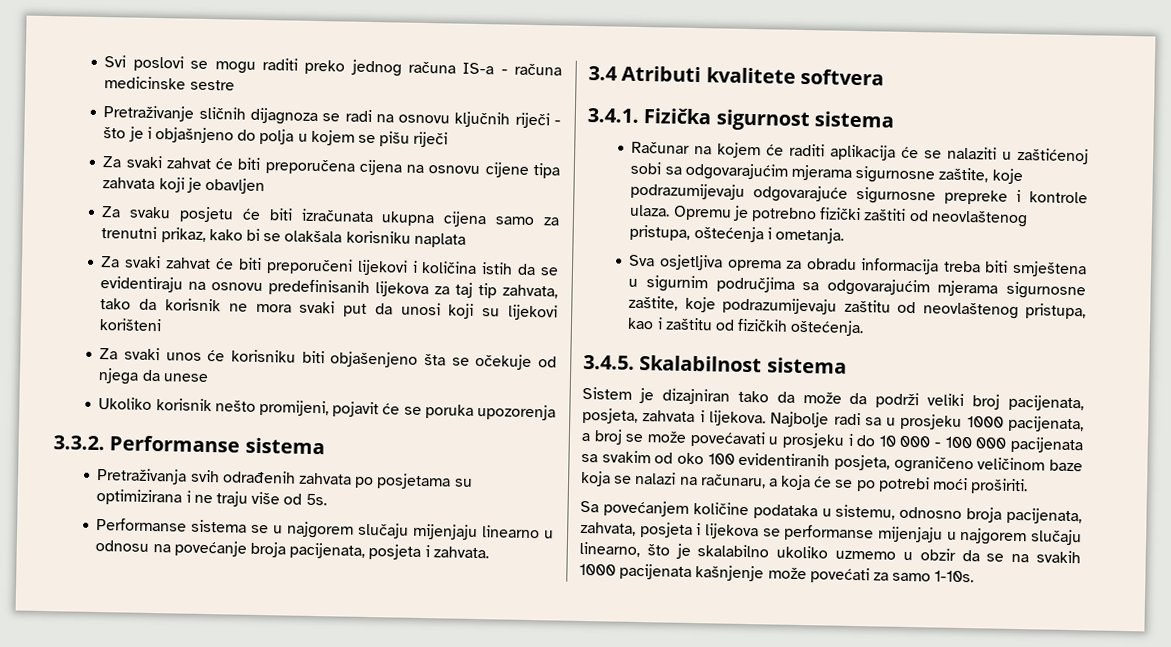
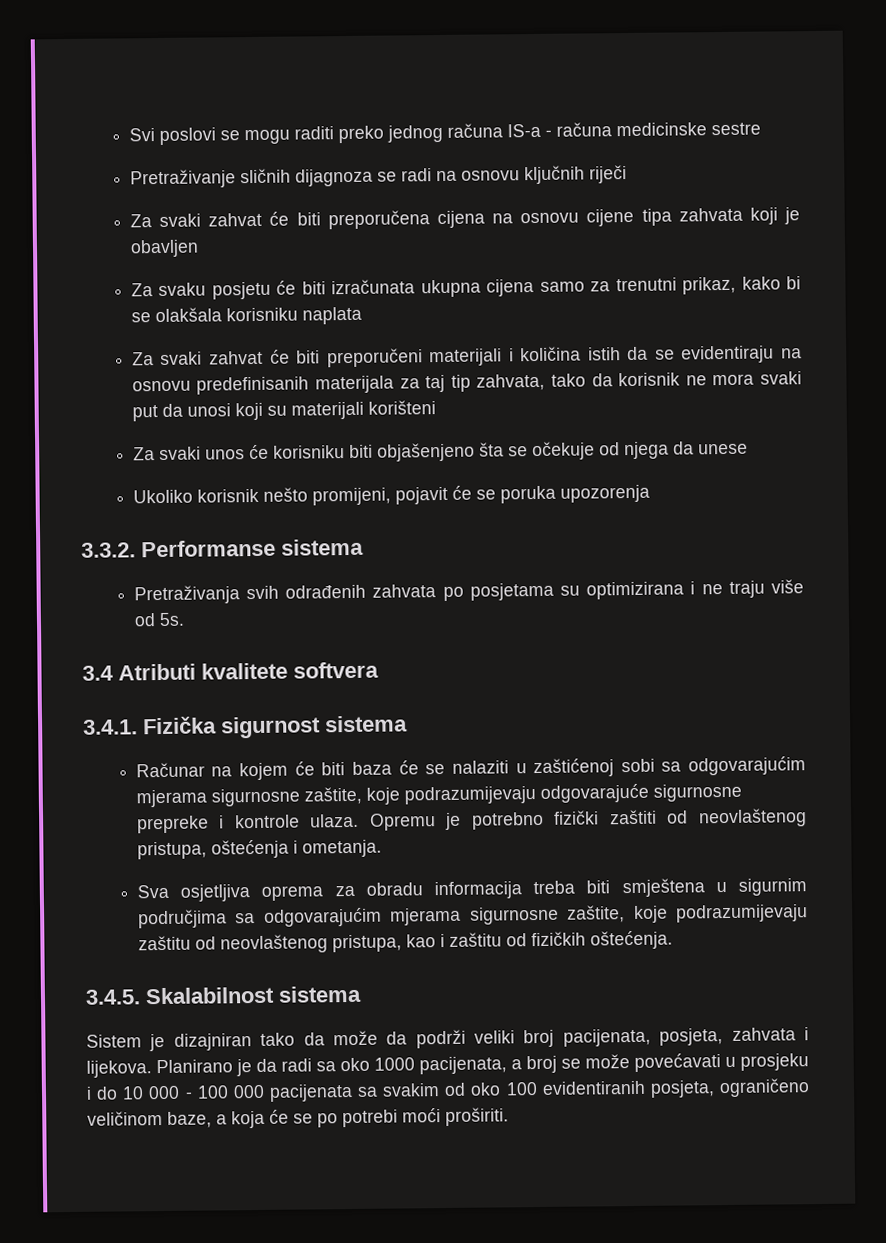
- Pretraživanje sličnih dijagnoza se radi na osnovu ključnih riječi - što je i objašnjeno do polja u kojem se pišu riječi
+ Pretraživanje sličnih dijagnoza se radi na osnovu ključnih riječi
- Za svaki zahvat će biti preporučeni lijekovi i količina istih da se evidentiraju na osnovu predefinisanih lijekova za taj tip zahvata, tako da korisnik ne mora svaki put da unosi koji su lijekovi korišteni
+ Za svaki zahvat će biti preporučeni materijali i količina istih da se evidentiraju na osnovu predefinisanih materijala za taj tip zahvata, tako da korisnik ne mora svaki put da unosi koji su materijali korišteni
- Performanse sistema se u najgorem slučaju mijenjaju linearno u odnosu na povećanje broja pacijenata, posjeta i zahvata.
- Računar na kojem će raditi aplikacija će se nalaziti u zaštićenoj sobi sa odgovarajućim mjerama sigurnosne zaštite, koje podrazumijevaju odgovarajuće sigurnosne prepreke i kontrole ulaza.
+ Računar na kojem će biti baza će se nalaziti u zaštićenoj sobi sa odgovarajućim mjerama sigurnosne zaštite, koje podrazumijevaju odgovarajuće sigurnosne prepreke i kontrole ulaza.
- Najbolje radi sa u prosjeku 1000 pacijenata, a broj se može povećavati u prosjeku i do 10 000 - 100 000 pacijenata sa svakim od oko 100 evidentiranih posjeta, ograničeno veličinom baze koja se nalazi na računaru, a koja će se po potrebi moći proširiti.
+ Planirano je da radi sa oko 1000 pacijenata, a broj se može povećavati u prosjeku i do 10 000 - 100 000 pacijenata sa svakim od oko 100 evidentiranih posjeta, ograničeno veličinom baze, a koja će se po potrebi moći proširiti.
- Sa povećanjem količine podataka u sistemu, odnosno broja pacijenata, zahvata, posjeta i lijekova se performanse mijenjaju u najgorem slučaju linearno, što je skalabilno ukoliko uzmemo u obzir da se na svakih 1000 pacijenata kašnjenje može povećati za samo 1-10s.

